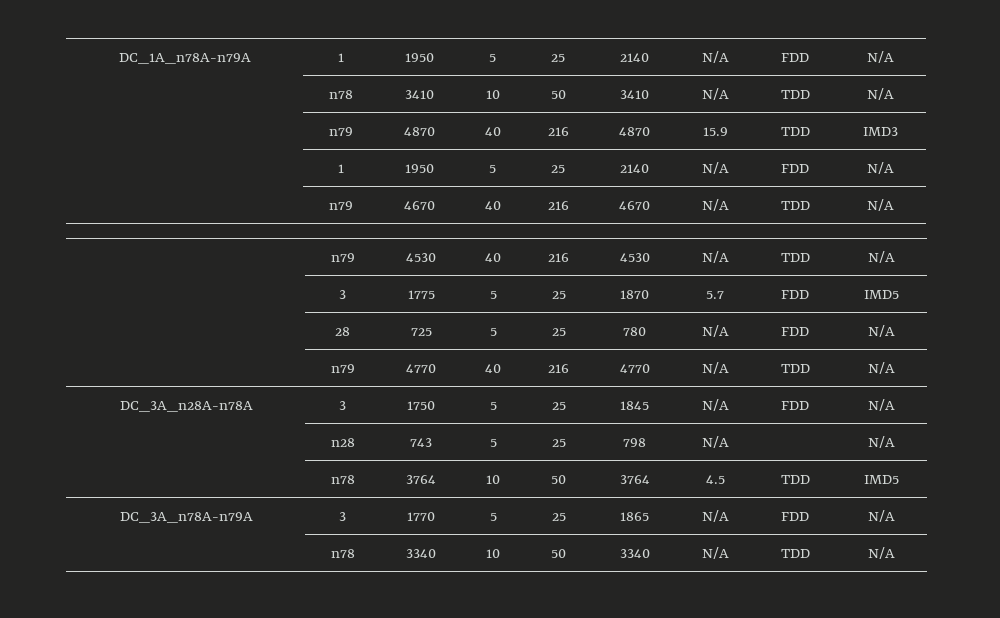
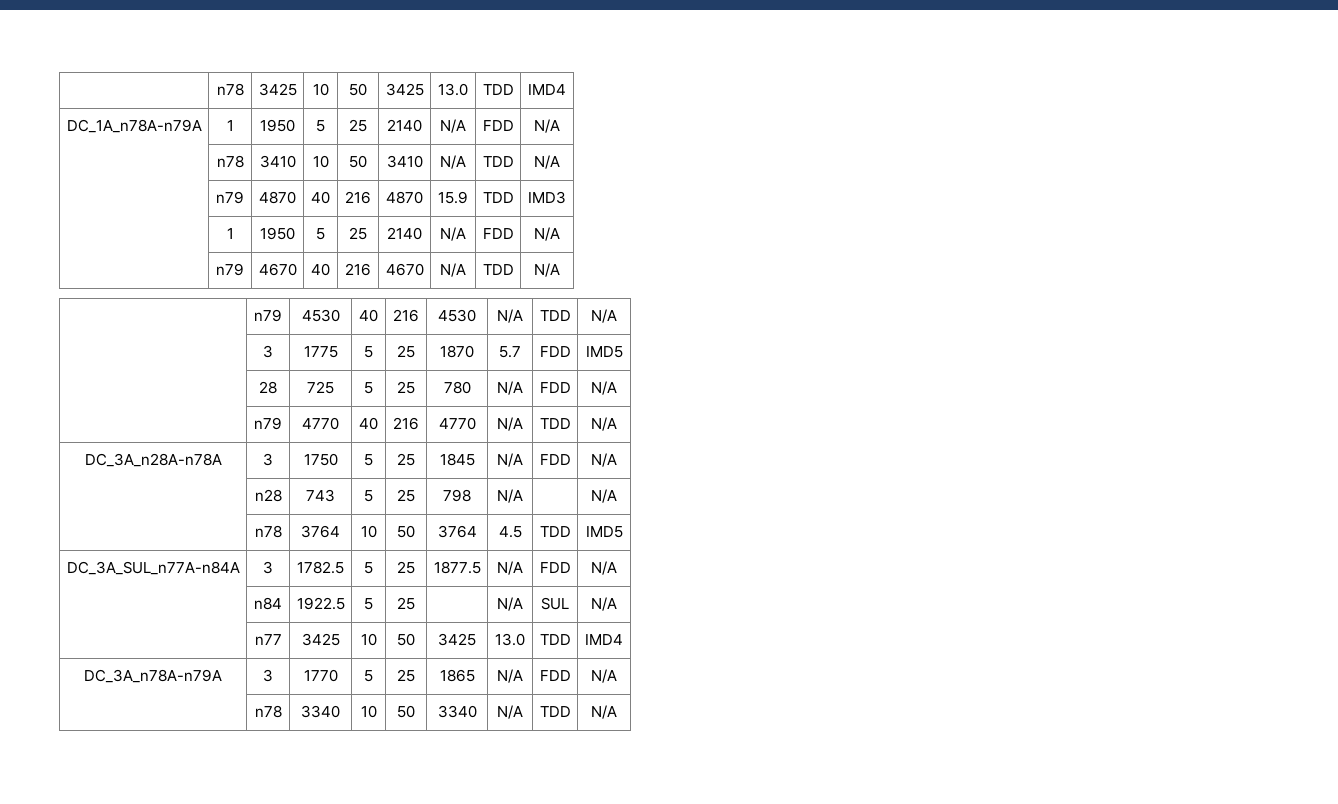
+ | n78 | 3425 | 10 | 50 | 3425 | 13.0 | TDD | IMD4
+ DC_3A_SUL_n77A-n84A | 3 | 1782.5 | 5 | 25 | 1877.5 | N/A | FDD | N/A
+ | n84 | 1922.5 | 5 | 25 | | N/A | SUL | N/A
+ | n77 | 3425 | 10 | 50 | 3425 | 13.0 | TDD | IMD4

